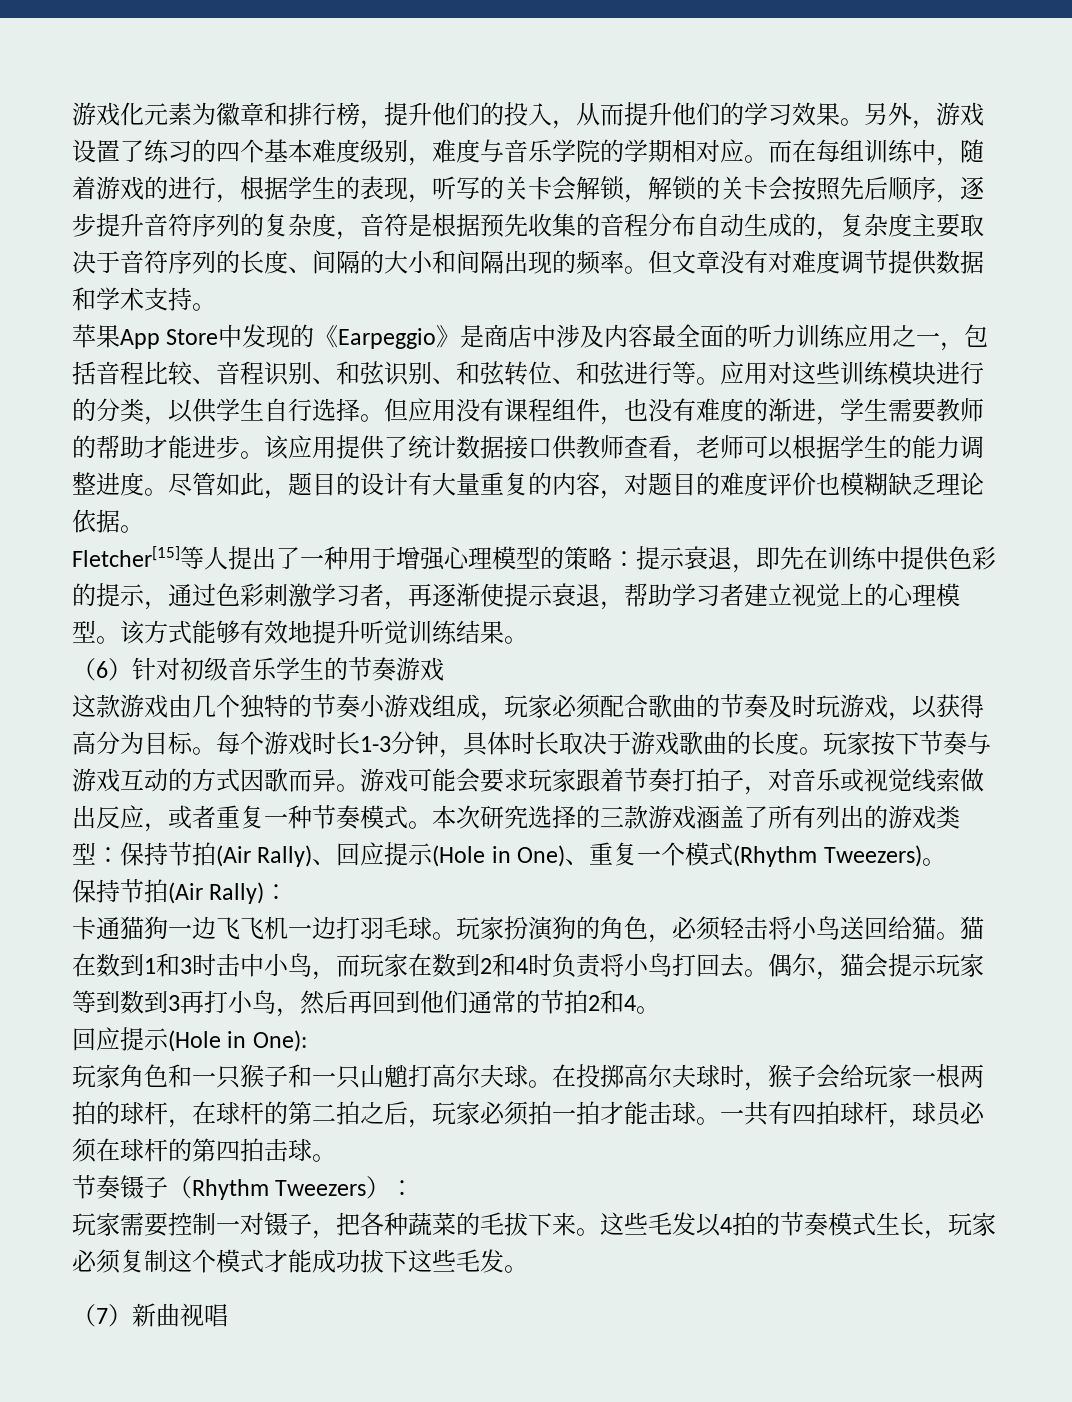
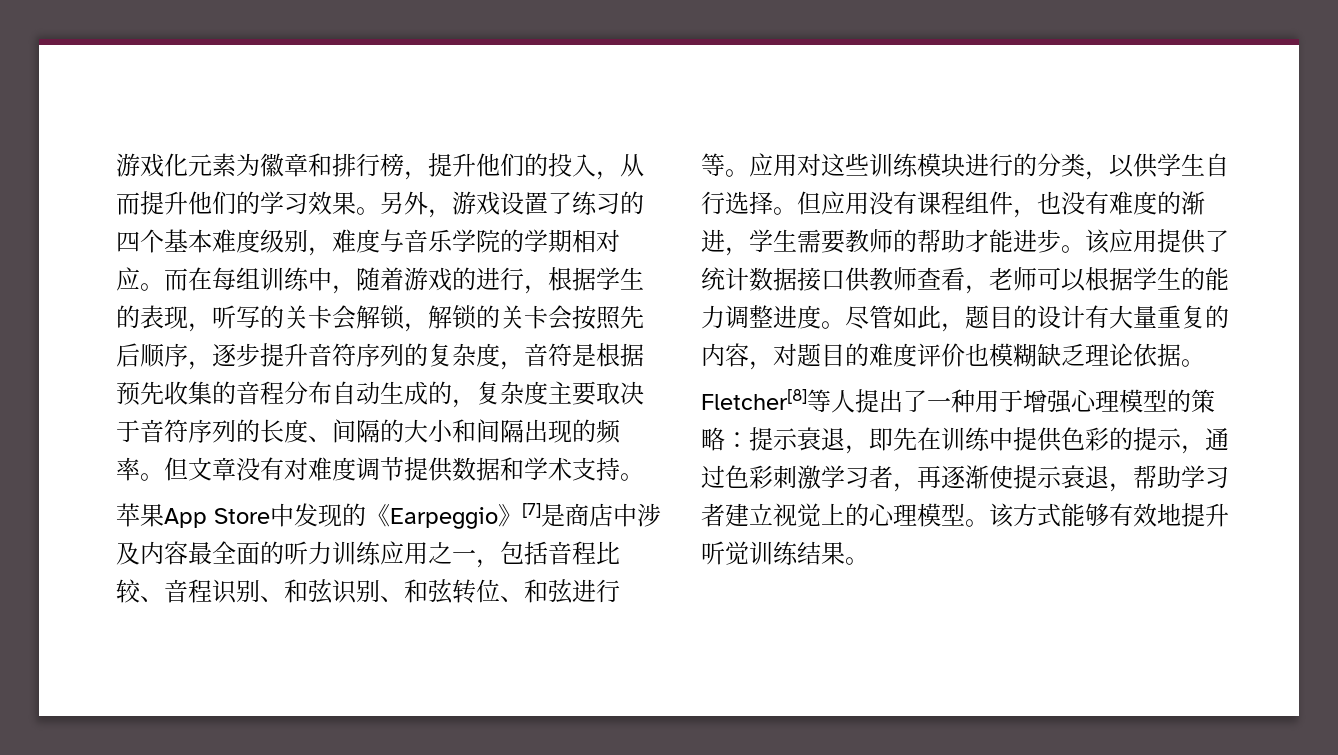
- 苹果App Store中发现的《Earpeggio》是商店中涉及内容最全面的听力训练应用之一，包括音程比较、音程识别、和弦识别、和弦转位、和弦进行等。
+ 苹果App Store中发现的《Earpeggio》[7]是商店中涉及内容最全面的听力训练应用之一，包括音程比较、音程识别、和弦识别、和弦转位、和弦进行等。
- Fletcher[15]等人提出了一种用于增强心理模型的策略：提示衰退，即先在训练中提供色彩的提示，通过色彩刺激学习者，再逐渐使提示衰退，帮助学习者建立视觉上的心理模型。
+ Fletcher[8]等人提出了一种用于增强心理模型的策略：提示衰退，即先在训练中提供色彩的提示，通过色彩刺激学习者，再逐渐使提示衰退，帮助学习者建立视觉上的心理模型。
- （6）针对初级音乐学生的节奏游戏
- 这款游戏由几个独特的节奏小游戏组成，玩家必须配合歌曲的节奏及时玩游戏，以获得高分为目标。每个游戏时长1-3分钟，具体时长取决于游戏歌曲的长度。玩家按下节奏与游戏互动的方式因歌而异。游戏可能会要求玩家跟着节奏打拍子，对音乐或视觉线索做出反应，或者重复一种节奏模式。本次研究选择的三款游戏涵盖了所有列出的游戏类型：保持节拍(Air Rally)、回应提示(Hole in One)、重复一个模式(Rhythm Tweezers)。
- 保持节拍(Air Rally)：
- 卡通猫狗一边飞飞机一边打羽毛球。玩家扮演狗的角色，必须轻击将小鸟送回给猫。猫在数到1和3时击中小鸟，而玩家在数到2和4时负责将小鸟打回去。偶尔，猫会提示玩家等到数到3再打小鸟，然后再回到他们通常的节拍2和4。
- 回应提示(Hole in One):
- 玩家角色和一只猴子和一只山魈打高尔夫球。在投掷高尔夫球时，猴子会给玩家一根两拍的球杆，在球杆的第二拍之后，玩家必须拍一拍才能击球。一共有四拍球杆，球员必须在球杆的第四拍击球。
- 节奏镊子（Rhythm Tweezers）：
- 玩家需要控制一对镊子，把各种蔬菜的毛拔下来。这些毛发以4拍的节奏模式生长，玩家必须复制这个模式才能成功拔下这些毛发。
- （7）新曲视唱

